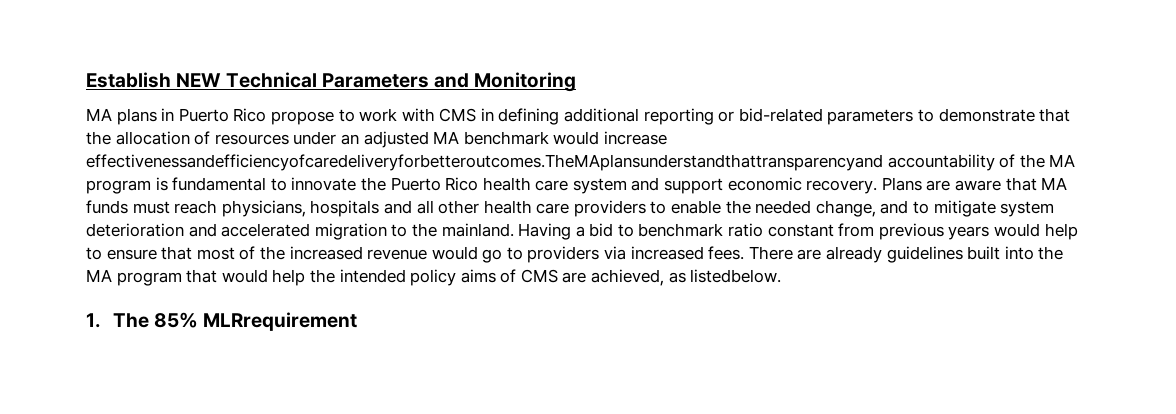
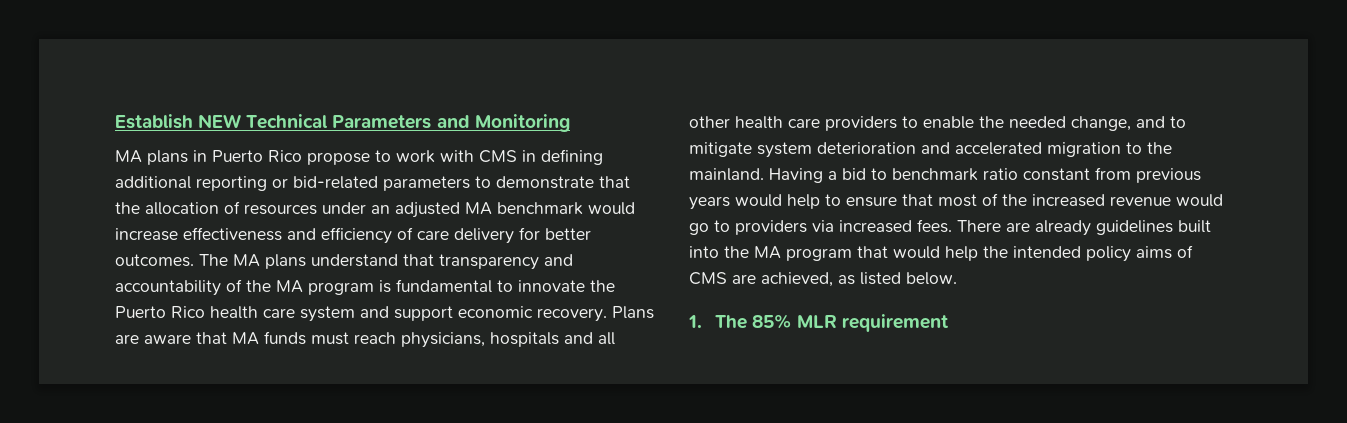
- MA plans in Puerto Rico propose to work with CMS in defining additional reporting or bid-related parameters to demonstrate that the allocation of resources under an adjusted MA benchmark would increase effectivenessandefficiencyofcaredeliveryforbetteroutcomes.TheMAplansunderstandthattransparencyand accountability of the MA program is fundamental to innovate the Puerto Rico health care system and support economic recovery.
+ MA plans in Puerto Rico propose to work with CMS in defining additional reporting or bid-related parameters to demonstrate that the allocation of resources under an adjusted MA benchmark would increase effectiveness and efficiency of care delivery for better outcomes. The MA plans understand that transparency and accountability of the MA program is fundamental to innovate the Puerto Rico health care system and support economic recovery.
- There are already guidelines built into the MA program that would help the intended policy aims of CMS are achieved, as listedbelow.
+ There are already guidelines built into the MA program that would help the intended policy aims of CMS are achieved, as listed below.
- 1. The 85% MLRrequirement
+ 1. The 85% MLR requirement

